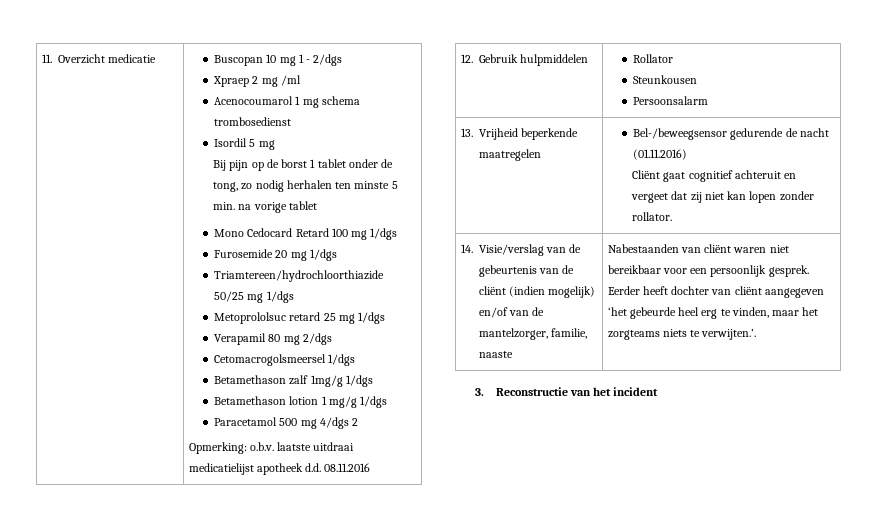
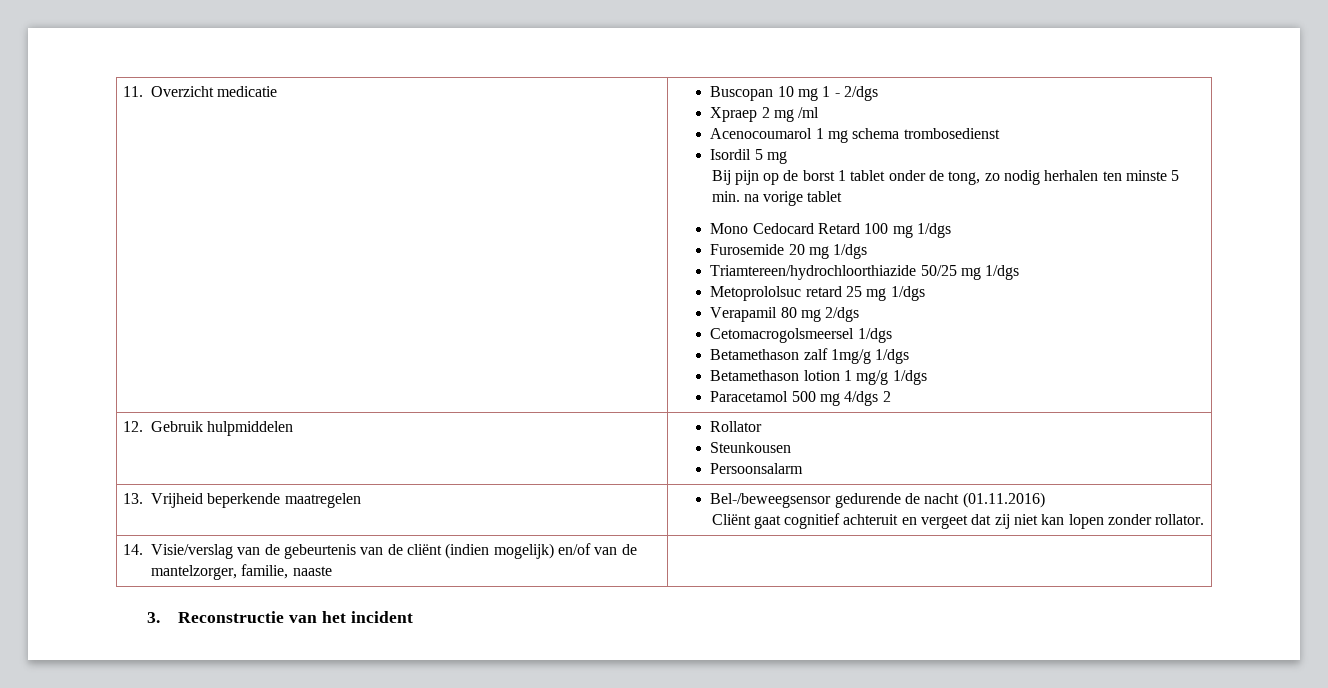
- Opmerking: o.b.v. laatste uitdraai medicatielijst apotheek d.d. 08.11.2016
- Nabestaanden van cliënt waren niet bereikbaar voor een persoonlijk gesprek. Eerder heeft dochter van cliënt aangegeven ‘het gebeurde heel erg te vinden, maar het zorgteams niets te verwijten.’.

